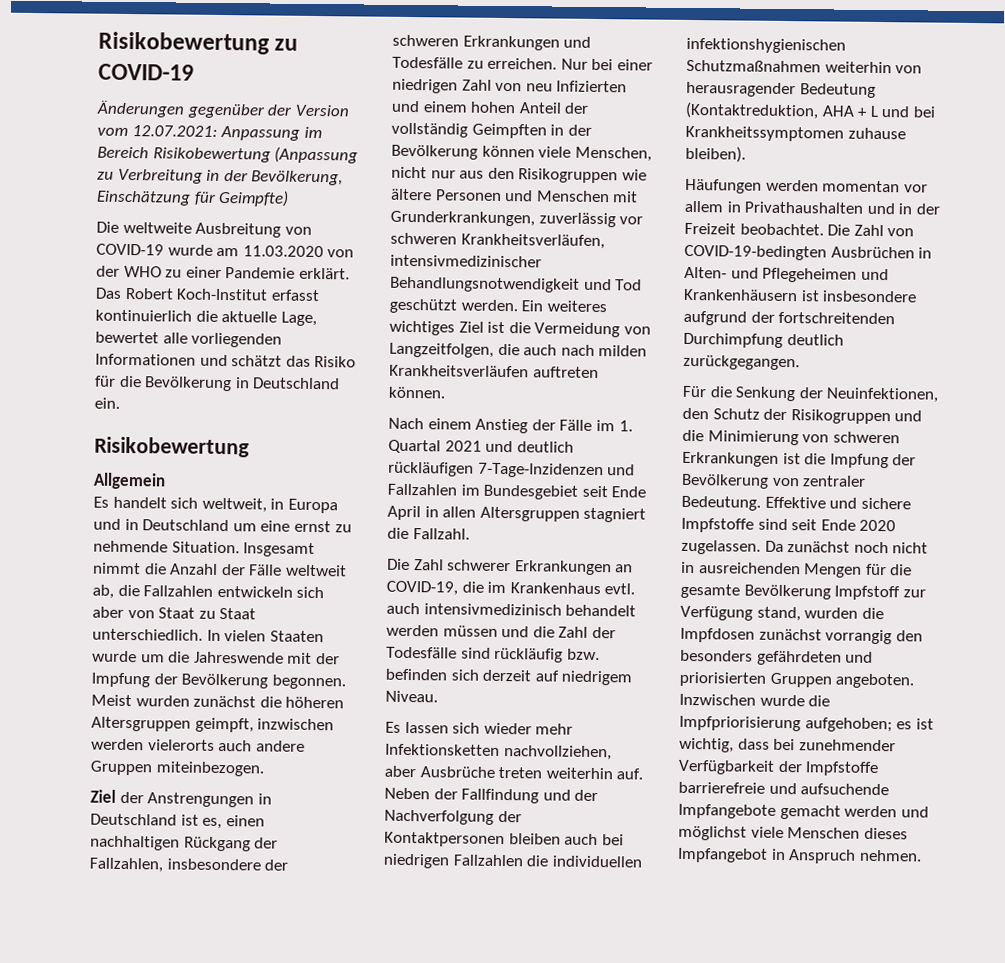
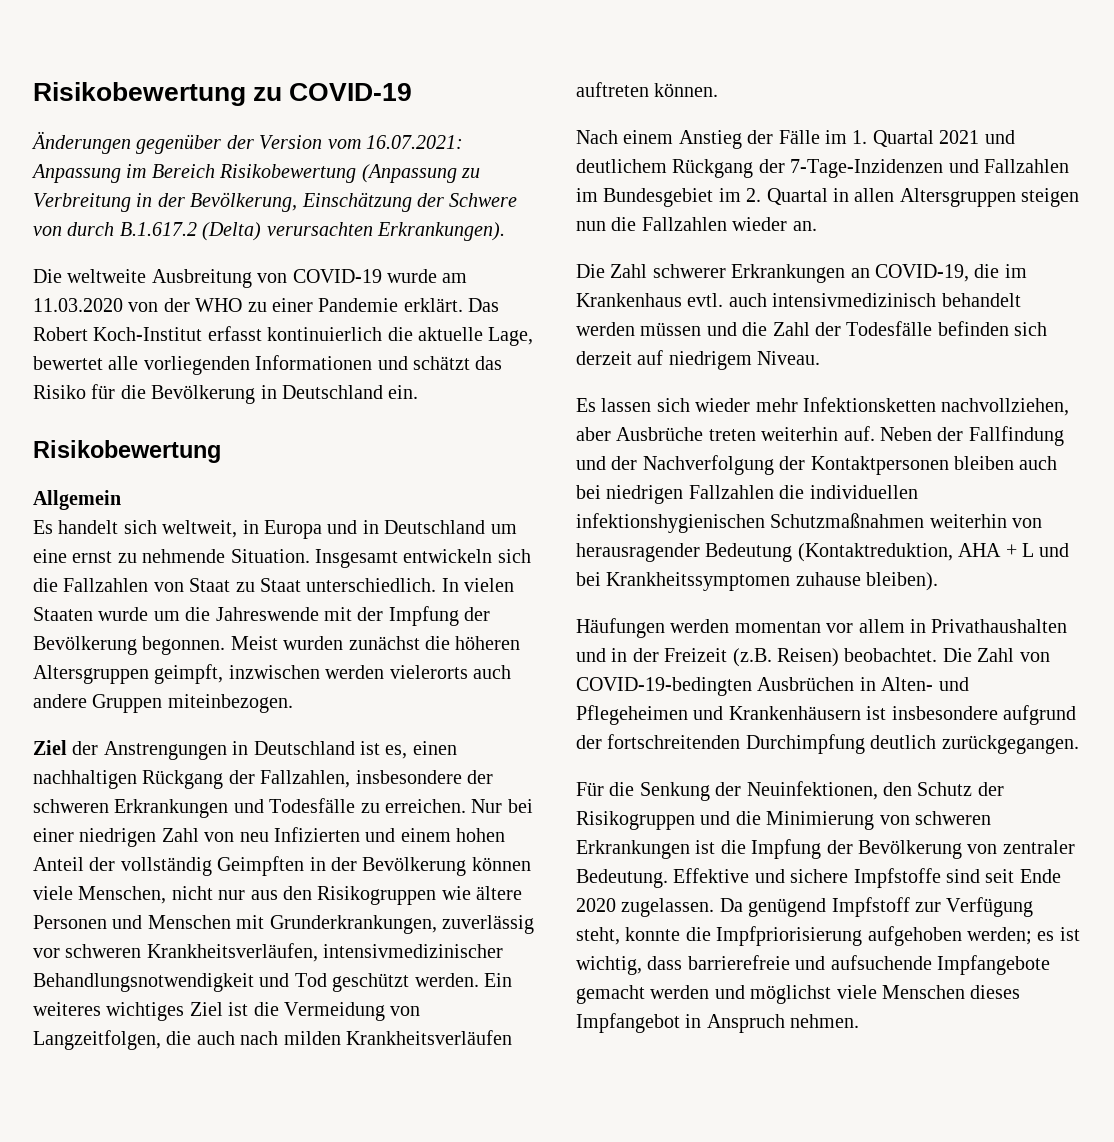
- Änderungen gegenüber der Version vom 12.07.2021: Anpassung im Bereich Risikobewertung (Anpassung zu Verbreitung in der Bevölkerung, Einschätzung für Geimpfte)
+ Änderungen gegenüber der Version vom 16.07.2021: Anpassung im Bereich Risikobewertung (Anpassung zu Verbreitung in der Bevölkerung, Einschätzung der Schwere von durch B.1.617.2 (Delta) verursachten Erkrankungen).
- Insgesamt nimmt die Anzahl der Fälle weltweit ab, die Fallzahlen entwickeln sich aber von Staat zu Staat unterschiedlich.
+ Insgesamt entwickeln sich die Fallzahlen von Staat zu Staat unterschiedlich.
- Nach einem Anstieg der Fälle im 1. Quartal 2021 und deutlich rückläufigen 7-Tage-Inzidenzen und Fallzahlen im Bundesgebiet seit Ende April in allen Altersgruppen stagniert die Fallzahl.
+ Nach einem Anstieg der Fälle im 1. Quartal 2021 und deutlichem Rückgang der 7-Tage-Inzidenzen und Fallzahlen im Bundesgebiet im 2. Quartal in allen Altersgruppen steigen nun die Fallzahlen wieder an.
- Die Zahl schwerer Erkrankungen an COVID-19, die im Krankenhaus evtl. auch intensivmedizinisch behandelt werden müssen und die Zahl der Todesfälle sind rückläufig bzw. befinden sich derzeit auf niedrigem Niveau.
+ Die Zahl schwerer Erkrankungen an COVID-19, die im Krankenhaus evtl. auch intensivmedizinisch behandelt werden müssen und die Zahl der Todesfälle befinden sich derzeit auf niedrigem Niveau.
- Häufungen werden momentan vor allem in Privathaushalten und in der Freizeit beobachtet.
+ Häufungen werden momentan vor allem in Privathaushalten und in der Freizeit (z.B. Reisen) beobachtet.
- Da zunächst noch nicht in ausreichenden Mengen für die gesamte Bevölkerung Impfstoff zur Verfügung stand, wurden die Impfdosen zunächst vorrangig den besonders gefährdeten und priorisierten Gruppen angeboten. Inzwischen wurde die Impfpriorisierung aufgehoben; es ist wichtig, dass bei zunehmender Verfügbarkeit der Impfstoffe barrierefreie und aufsuchende Impfangebote gemacht werden und möglichst viele Menschen dieses Impfangebot in Anspruch nehmen.
+ Da genügend Impfstoff zur Verfügung steht, konnte die Impfpriorisierung aufgehoben werden; es ist wichtig, dass barrierefreie und aufsuchende Impfangebote gemacht werden und möglichst viele Menschen dieses Impfangebot in Anspruch nehmen.

